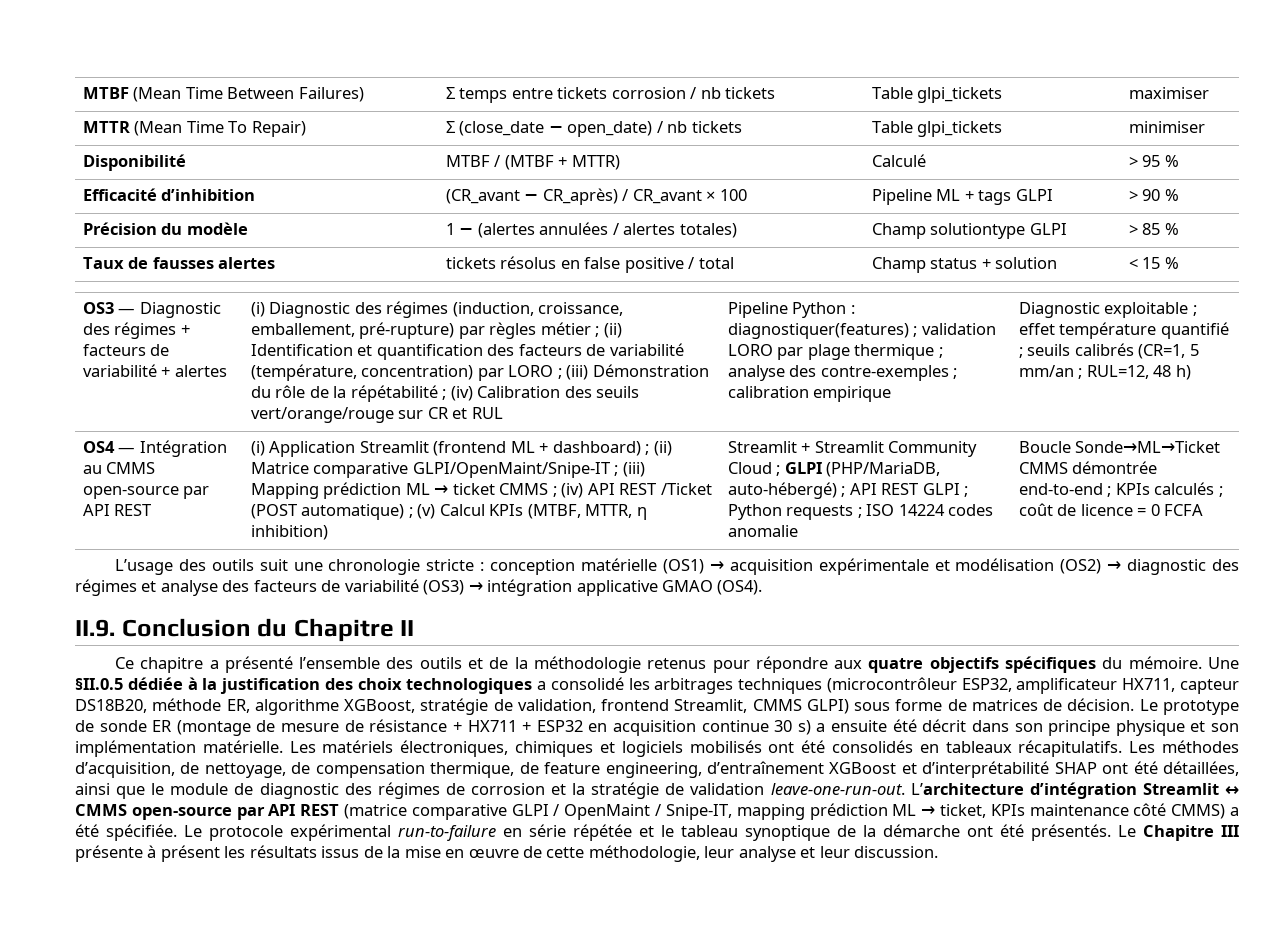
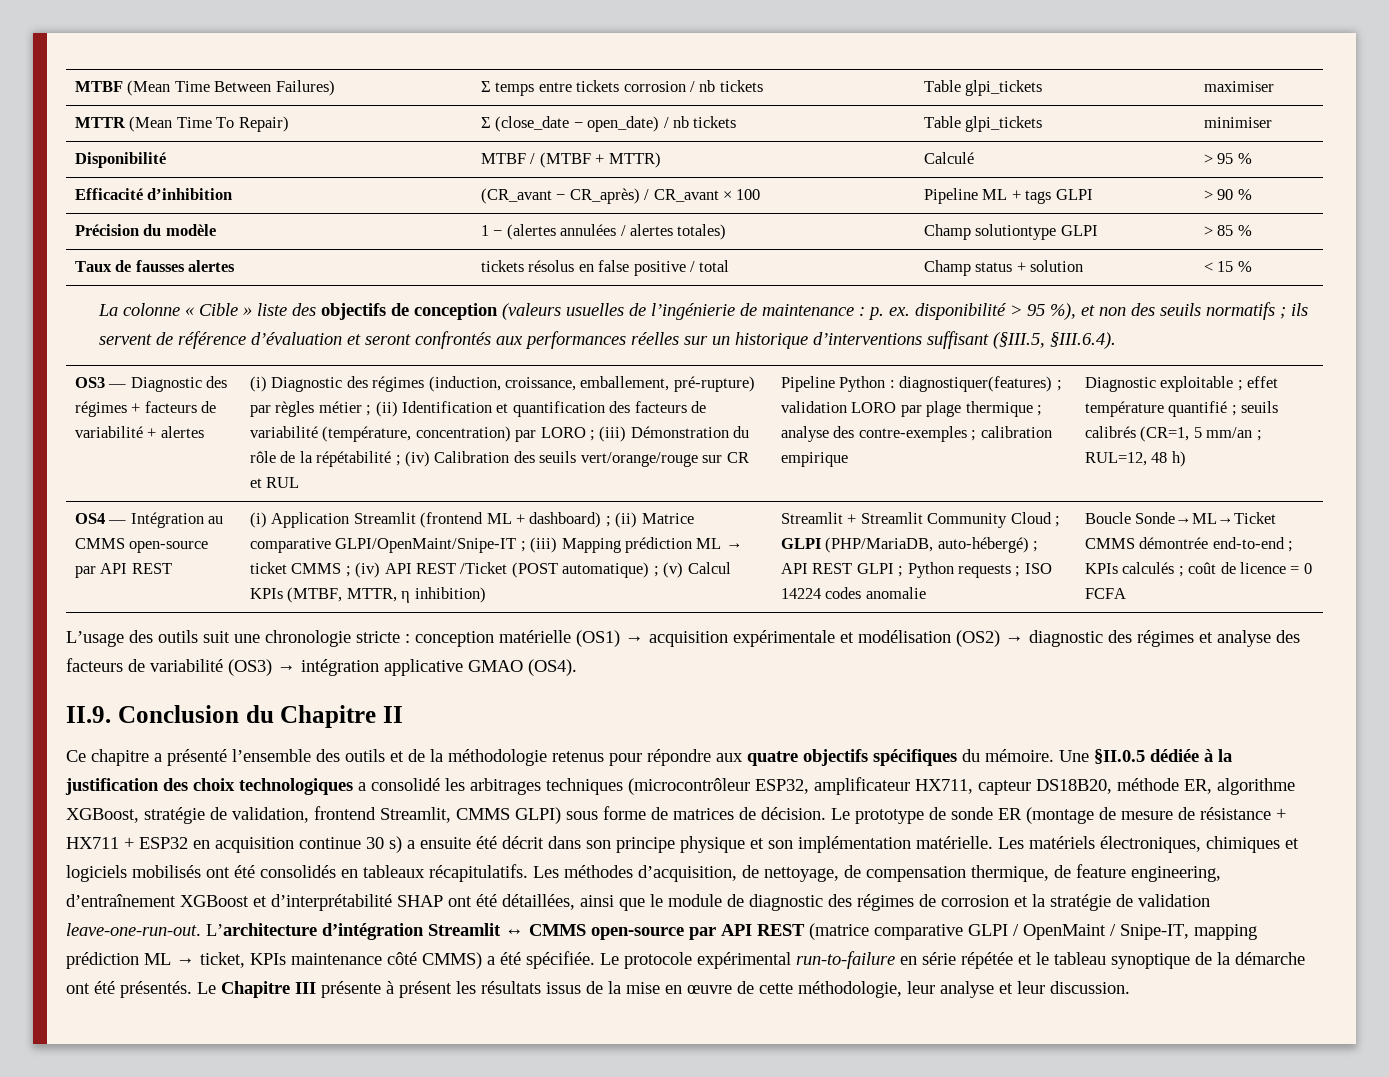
+ La colonne « Cible » liste des objectifs de conception (valeurs usuelles de l’ingénierie de maintenance : p. ex. disponibilité > 95 %), et non des seuils normatifs ; ils servent de référence d’évaluation et seront confrontés aux performances réelles sur un historique d’interventions suffisant (§III.5, §III.6.4).

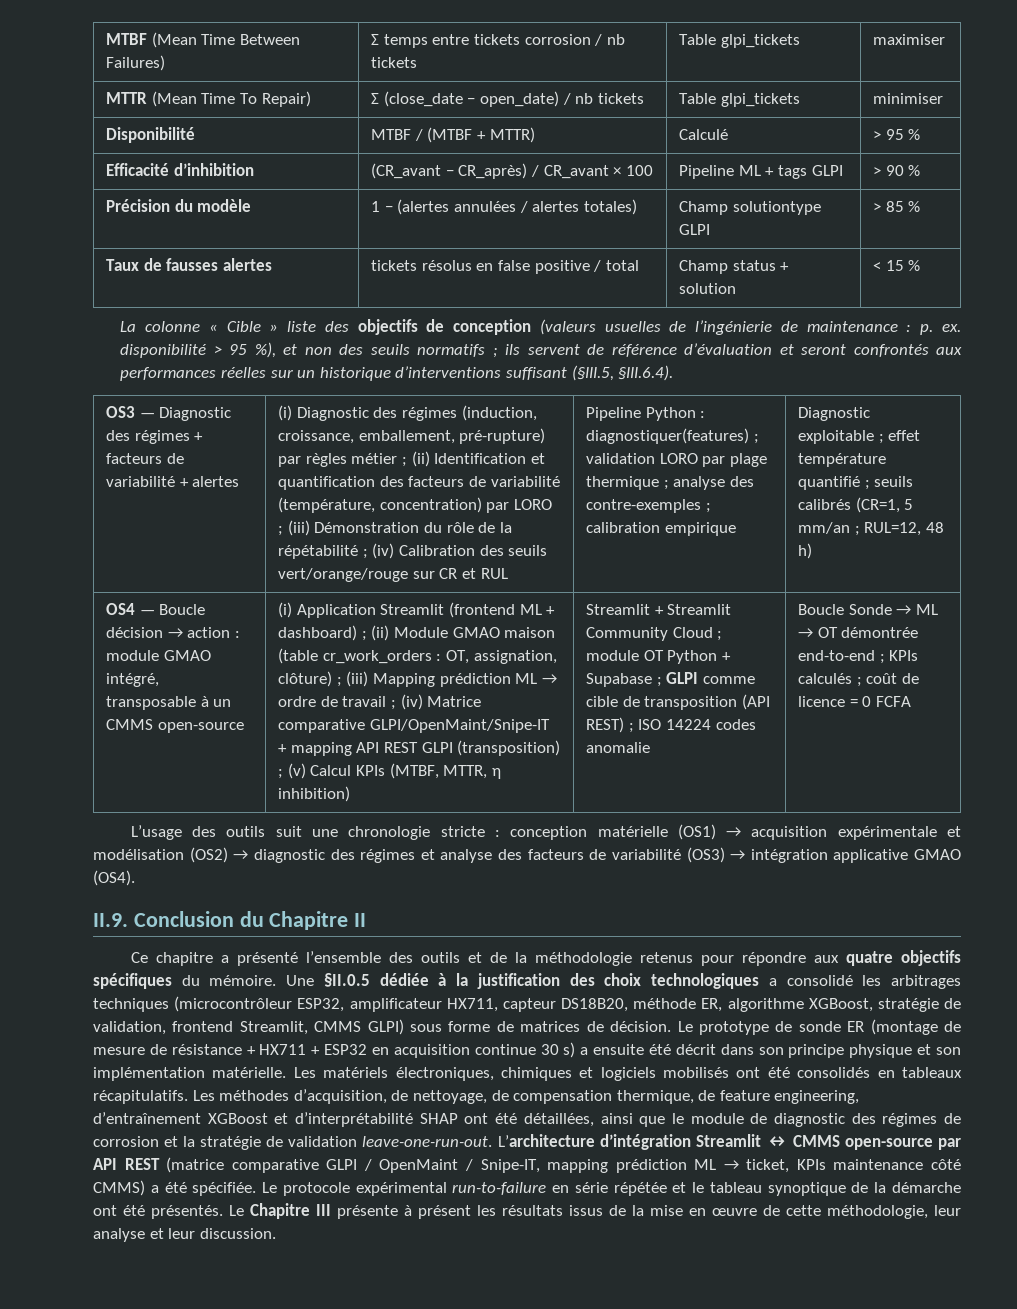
- OS4 — Intégration au CMMS open-source par API REST
+ OS4 — Boucle décision → action : module GMAO intégré, transposable à un CMMS open-source
- (i) Application Streamlit (frontend ML + dashboard) ; (ii) Matrice comparative GLPI/OpenMaint/Snipe-IT ; (iii) Mapping prédiction ML → ticket CMMS ; (iv) API REST /Ticket (POST automatique) ; (v) Calcul KPIs (MTBF, MTTR, η inhibition)
+ (i) Application Streamlit (frontend ML + dashboard) ; (ii) Module GMAO maison (table cr_work_orders : OT, assignation, clôture) ; (iii) Mapping prédiction ML → ordre de travail ; (iv) Matrice comparative GLPI/OpenMaint/Snipe-IT + mapping API REST GLPI (transposition) ; (v) Calcul KPIs (MTBF, MTTR, η inhibition)
- Streamlit + Streamlit Community Cloud ; GLPI (PHP/MariaDB, auto-hébergé) ; API REST GLPI ; Python requests ; ISO 14224 codes anomalie
+ Streamlit + Streamlit Community Cloud ; module OT Python + Supabase ; GLPI comme cible de transposition (API REST) ; ISO 14224 codes anomalie
- Boucle Sonde→ML→Ticket CMMS démontrée end-to-end ; KPIs calculés ; coût de licence = 0 FCFA
+ Boucle Sonde → ML → OT démontrée end-to-end ; KPIs calculés ; coût de licence = 0 FCFA

